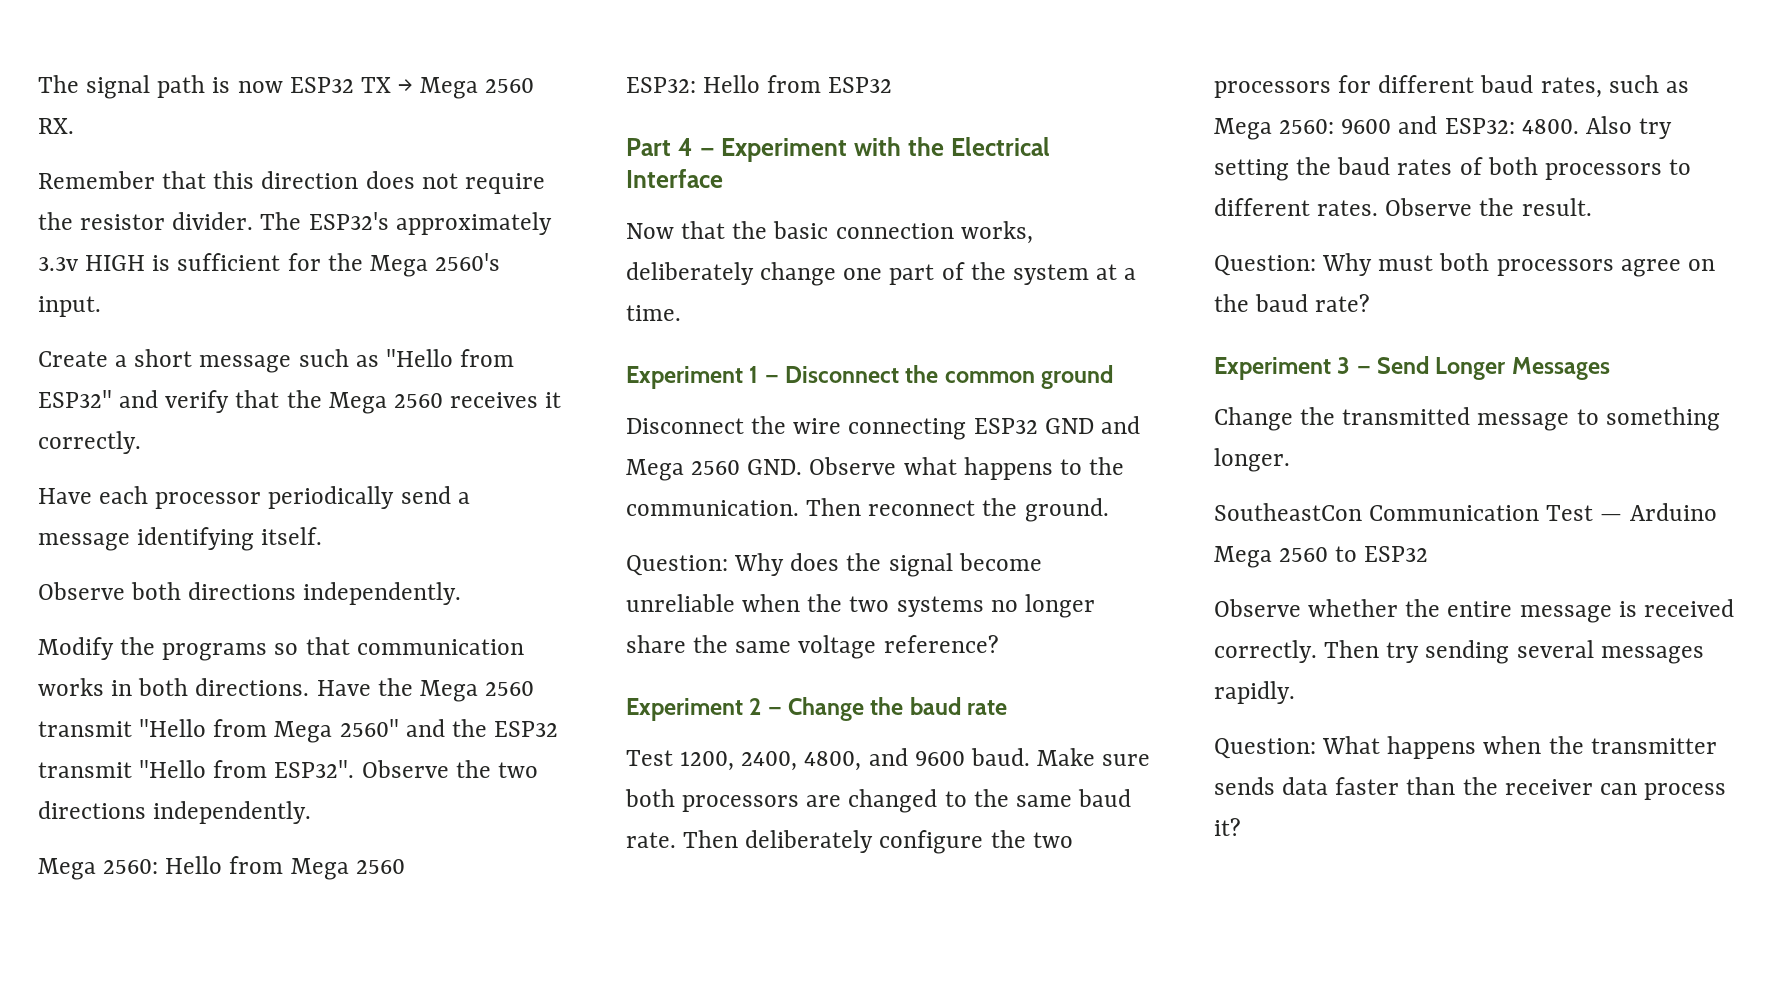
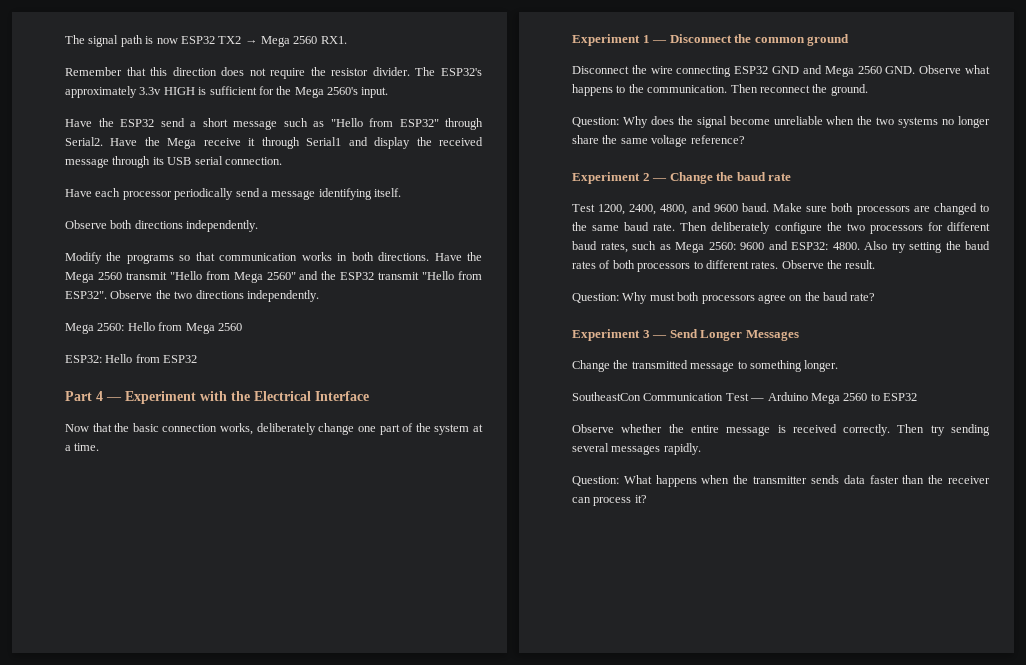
- The signal path is now ESP32 TX → Mega 2560 RX.
+ The signal path is now ESP32 TX2 → Mega 2560 RX1.
- Create a short message such as "Hello from ESP32" and verify that the Mega 2560 receives it correctly.
+ Have the ESP32 send a short message such as "Hello from ESP32" through Serial2. Have the Mega receive it through Serial1 and display the received message through its USB serial connection.

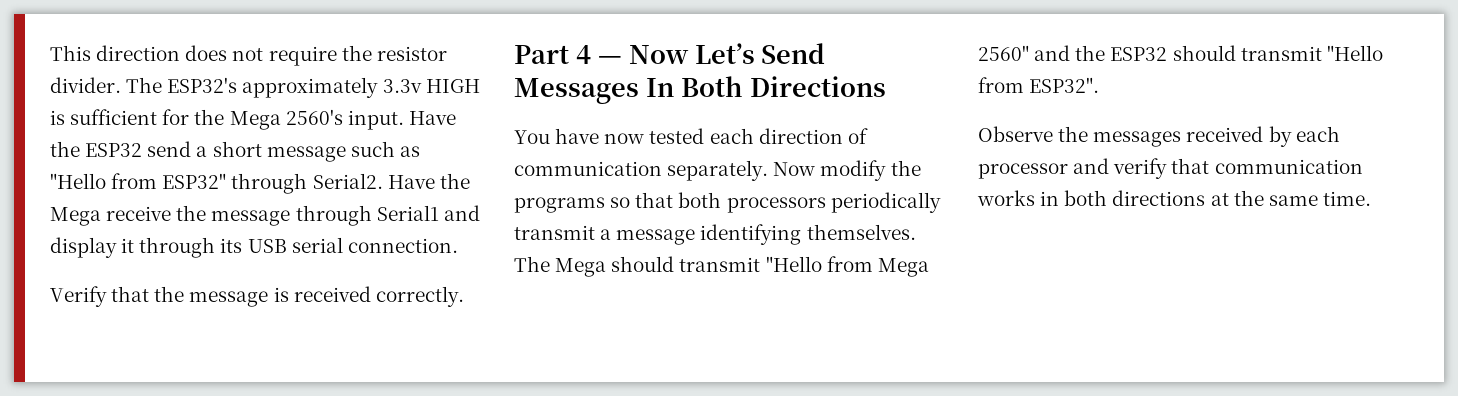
- The signal path is now ESP32 TX2 → Mega 2560 RX1.
- Remember that this direction does not require the resistor divider.
+ This direction does not require the resistor divider.
- The ESP32's approximately 3.3v HIGH is sufficient for the Mega 2560's input.
- Have the ESP32 send a short message such as "Hello from ESP32" through Serial2.
+ The ESP32's approximately 3.3v HIGH is sufficient for the Mega 2560's input. Have the ESP32 send a short message such as "Hello from ESP32" through Serial2.
- Have the Mega receive it through Serial1 and display the received message through its USB serial connection.
+ Have the Mega receive the message through Serial1 and display it through its USB serial connection.
- Have each processor periodically send a message identifying itself.
- Observe both directions independently.
- Modify the programs so that communication works in both directions. Have the Mega 2560 transmit "Hello from Mega 2560" and the ESP32 transmit "Hello from ESP32". Observe the two directions independently.
- Mega 2560: Hello from Mega 2560
- ESP32: Hello from ESP32
- Part 4 — Experiment with the Electrical Interface
- Now that the basic connection works, deliberately change one part of the system at a time.
- Experiment 1 — Disconnect the common ground
- Disconnect the wire connecting ESP32 GND and Mega 2560 GND. Observe what happens to the communication. Then reconnect the ground.
- Question: Why does the signal become unreliable when the two systems no longer share the same voltage reference?
- Experiment 2 — Change the baud rate
- Test 1200, 2400, 4800, and 9600 baud. Make sure both processors are changed to the same baud rate. Then deliberately configure the two processors for different baud rates, such as Mega 2560: 9600 and ESP32: 4800. Also try setting the baud rates of both processors to different rates. Observe the result.
- Question: Why must both processors agree on the baud rate?
- Experiment 3 — Send Longer Messages
- Change the transmitted message to something longer.
- SoutheastCon Communication Test — Arduino Mega 2560 to ESP32
- Observe whether the entire message is received correctly. Then try sending several messages rapidly.
- Question: What happens when the transmitter sends data faster than the receiver can process it?
+ Verify that the message is received correctly.
+ Part 4 — Now Let’s Send Messages In Both Directions
+ You have now tested each direction of communication separately. Now modify the programs so that both processors periodically transmit a message identifying themselves. The Mega should transmit "Hello from Mega 2560" and the ESP32 should transmit "Hello from ESP32".
+ Observe the messages received by each processor and verify that communication works in both directions at the same time.

